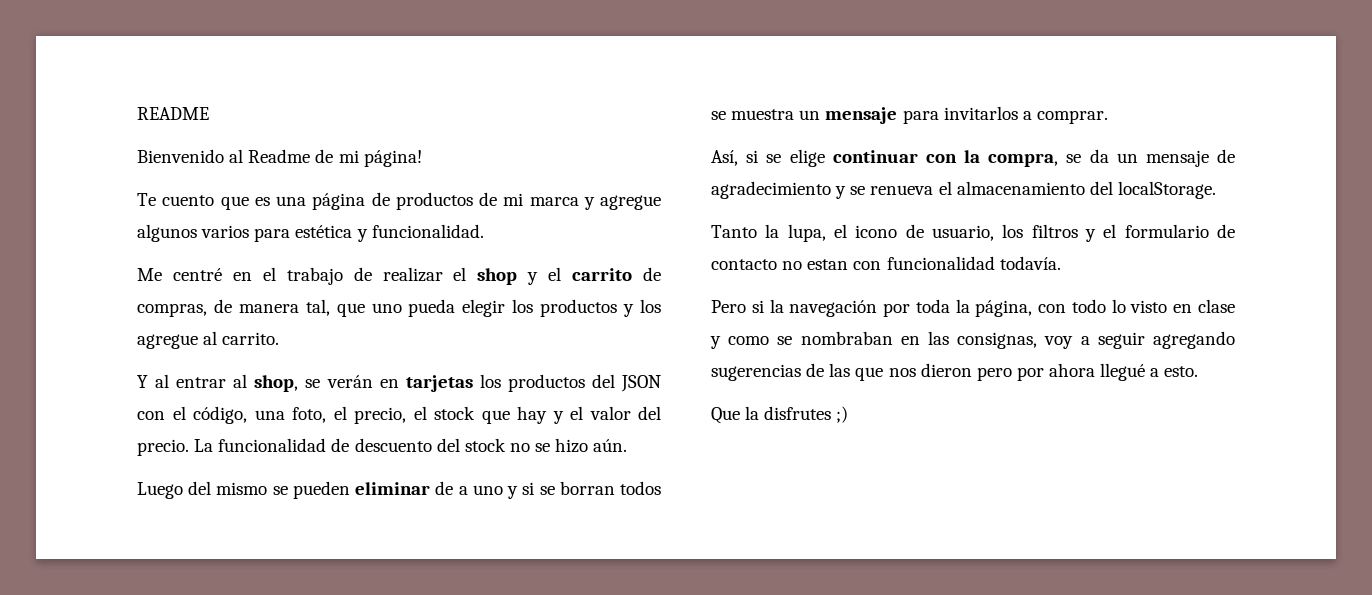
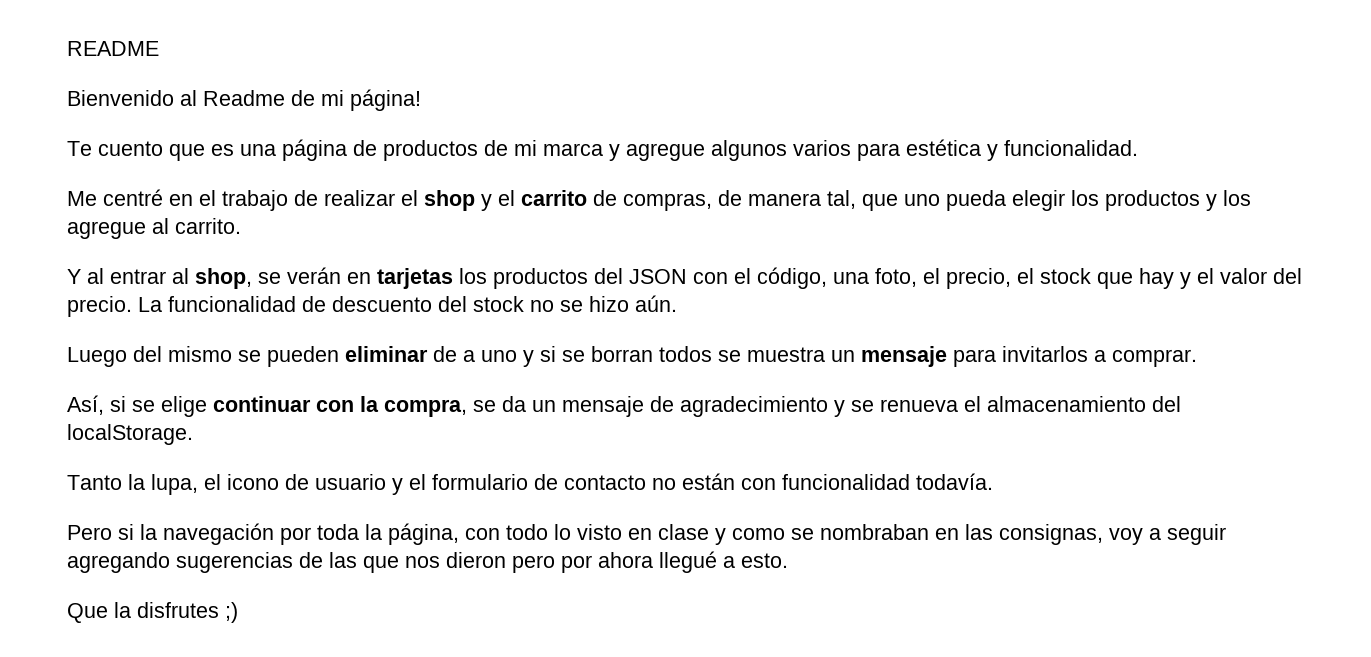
- Tanto la lupa, el icono de usuario, los filtros y el formulario de contacto no estan con funcionalidad todavía.
+ Tanto la lupa, el icono de usuario y el formulario de contacto no están con funcionalidad todavía.

